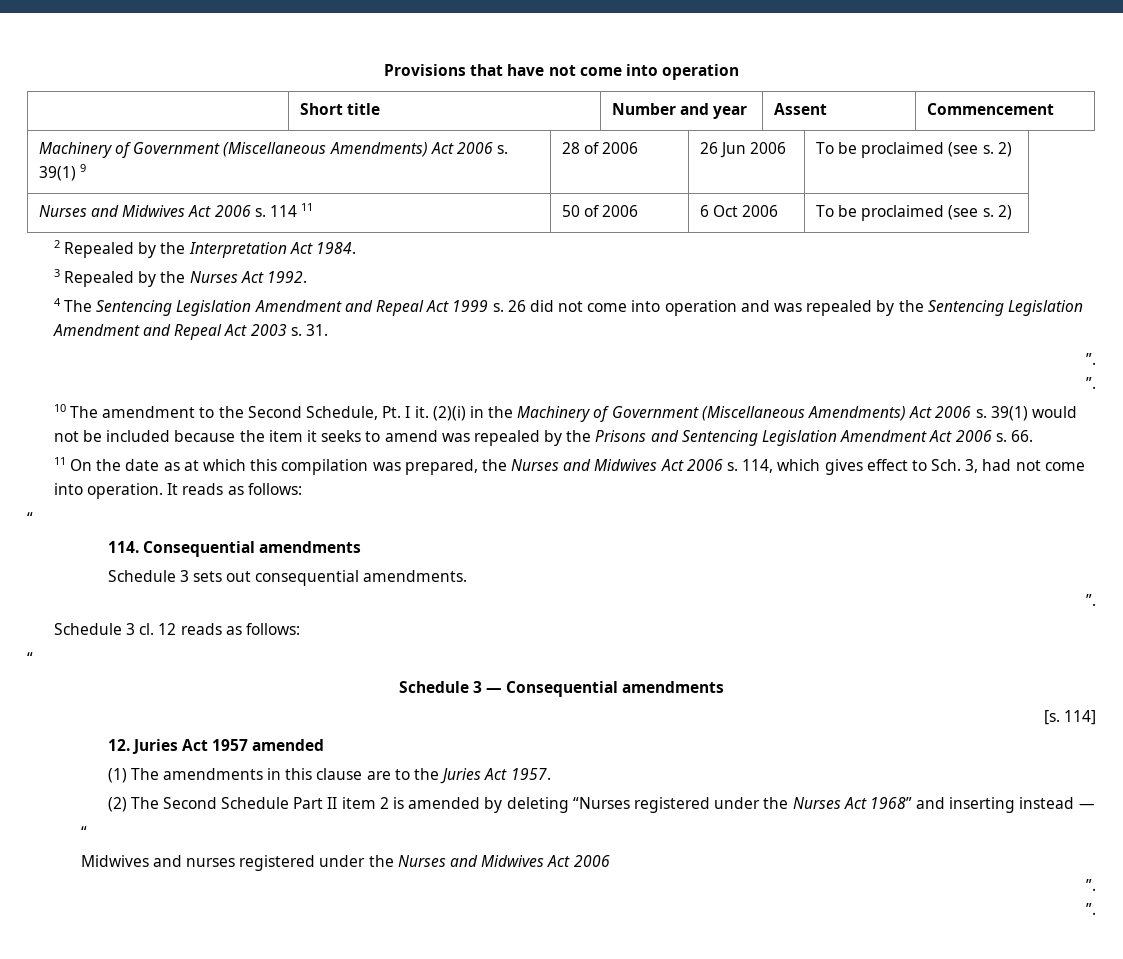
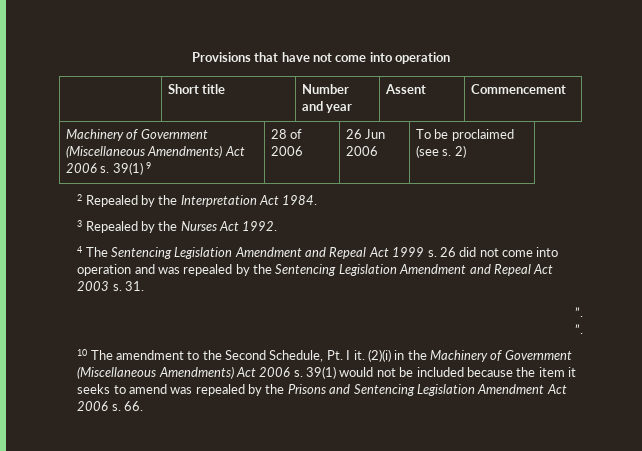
- Nurses and Midwives Act 2006 s. 114 11 | 50 of 2006 | 6 Oct 2006 | To be proclaimed (see s. 2)
- 11 On the date as at which this compilation was prepared, the Nurses and Midwives Act 2006 s. 114, which gives effect to Sch. 3, had not come into operation. It reads as follows:
- “
- 114. Consequential amendments
- Schedule 3 sets out consequential amendments.
- ”.
- Schedule 3 cl. 12 reads as follows:
- “
- Schedule 3 — Consequential amendments
- [s. 114]
- 12. Juries Act 1957 amended
- (1) The amendments in this clause are to the Juries Act 1957.
- (2) The Second Schedule Part II item 2 is amended by deleting “Nurses registered under the Nurses Act 1968” and inserting instead —
- “
- Midwives and nurses registered under the Nurses and Midwives Act 2006
- ”.
- ”.

